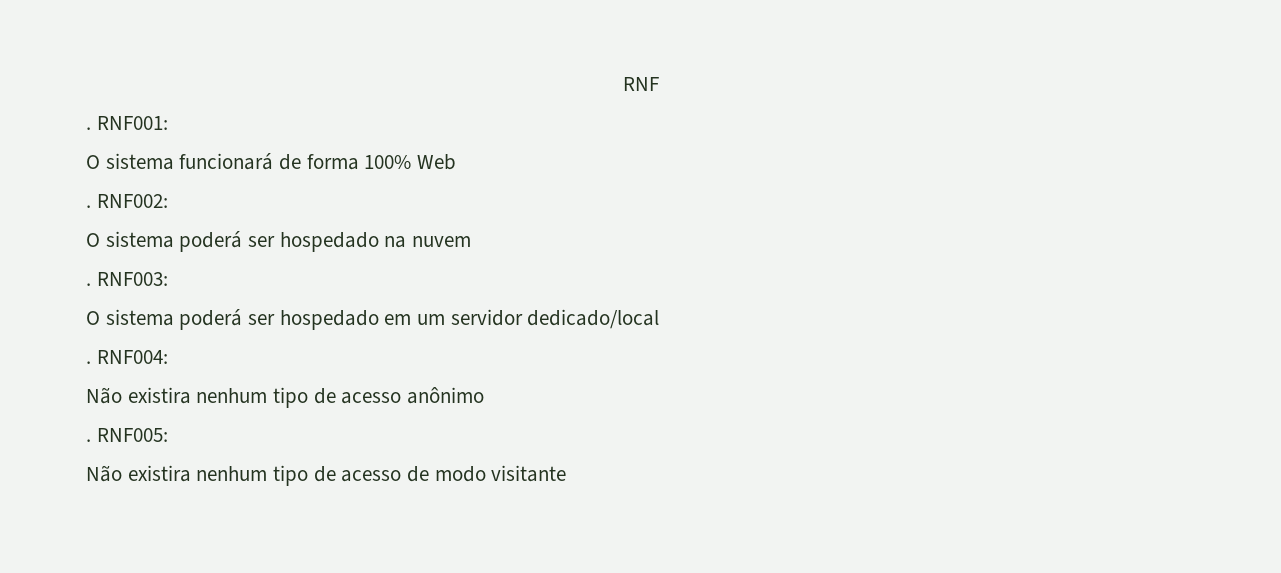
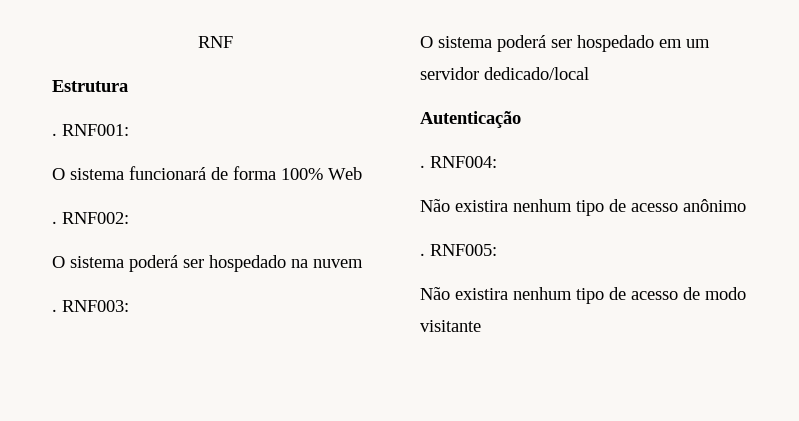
+ Estrutura
+ Autenticação

